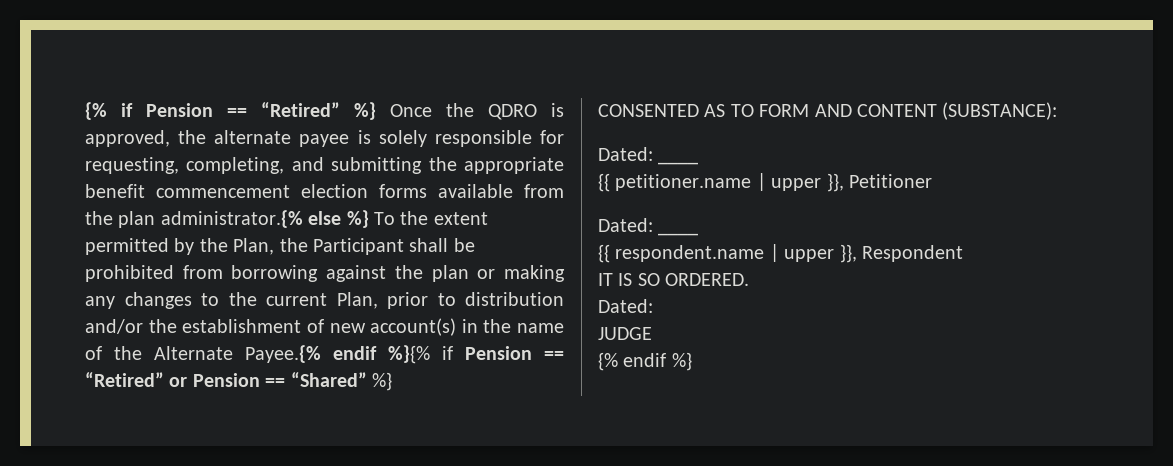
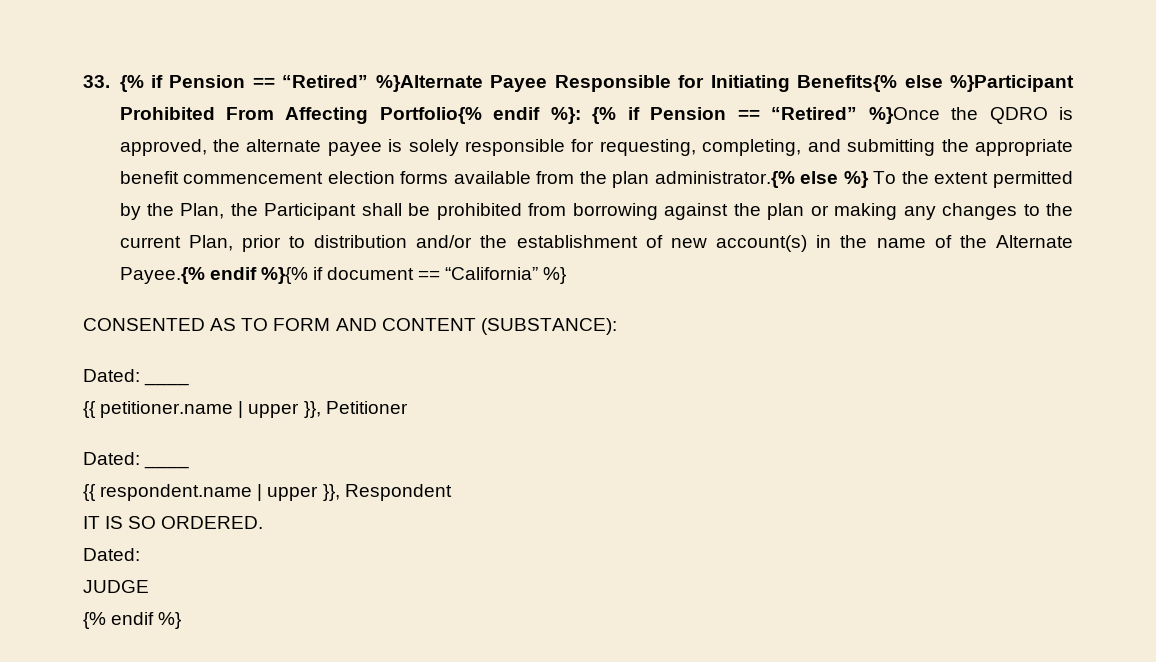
- {% if Pension == “Retired” %} Once the QDRO is approved, the alternate payee is solely responsible for requesting, completing, and submitting the appropriate benefit commencement election forms available from the plan administrator.{% else %} To the extent permitted by the Plan, the Participant shall be prohibited from borrowing against the plan or making any changes to the current Plan, prior to distribution and/or the establishment of new account(s) in the name of the Alternate Payee.{% endif %}{% if Pension == “Retired” or Pension == “Shared” %}
+ 33. {% if Pension == “Retired” %}Alternate Payee Responsible for Initiating Benefits{% else %}Participant Prohibited From Affecting Portfolio{% endif %}: {% if Pension == “Retired” %}Once the QDRO is approved, the alternate payee is solely responsible for requesting, completing, and submitting the appropriate benefit commencement election forms available from the plan administrator.{% else %} To the extent permitted by the Plan, the Participant shall be prohibited from borrowing against the plan or making any changes to the current Plan, prior to distribution and/or the establishment of new account(s) in the name of the Alternate Payee.{% endif %}{% if document == “California” %}

